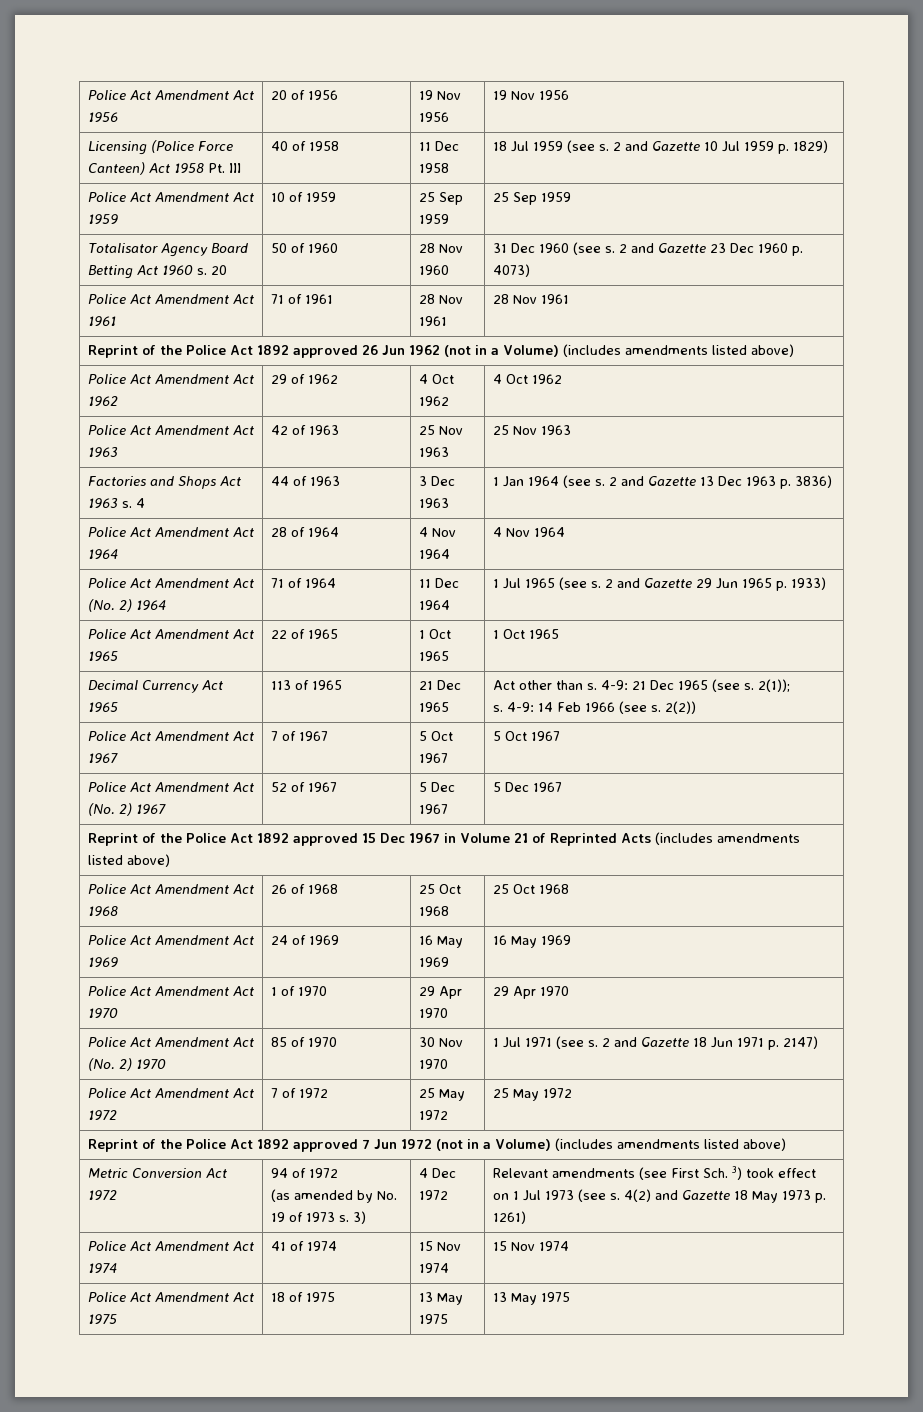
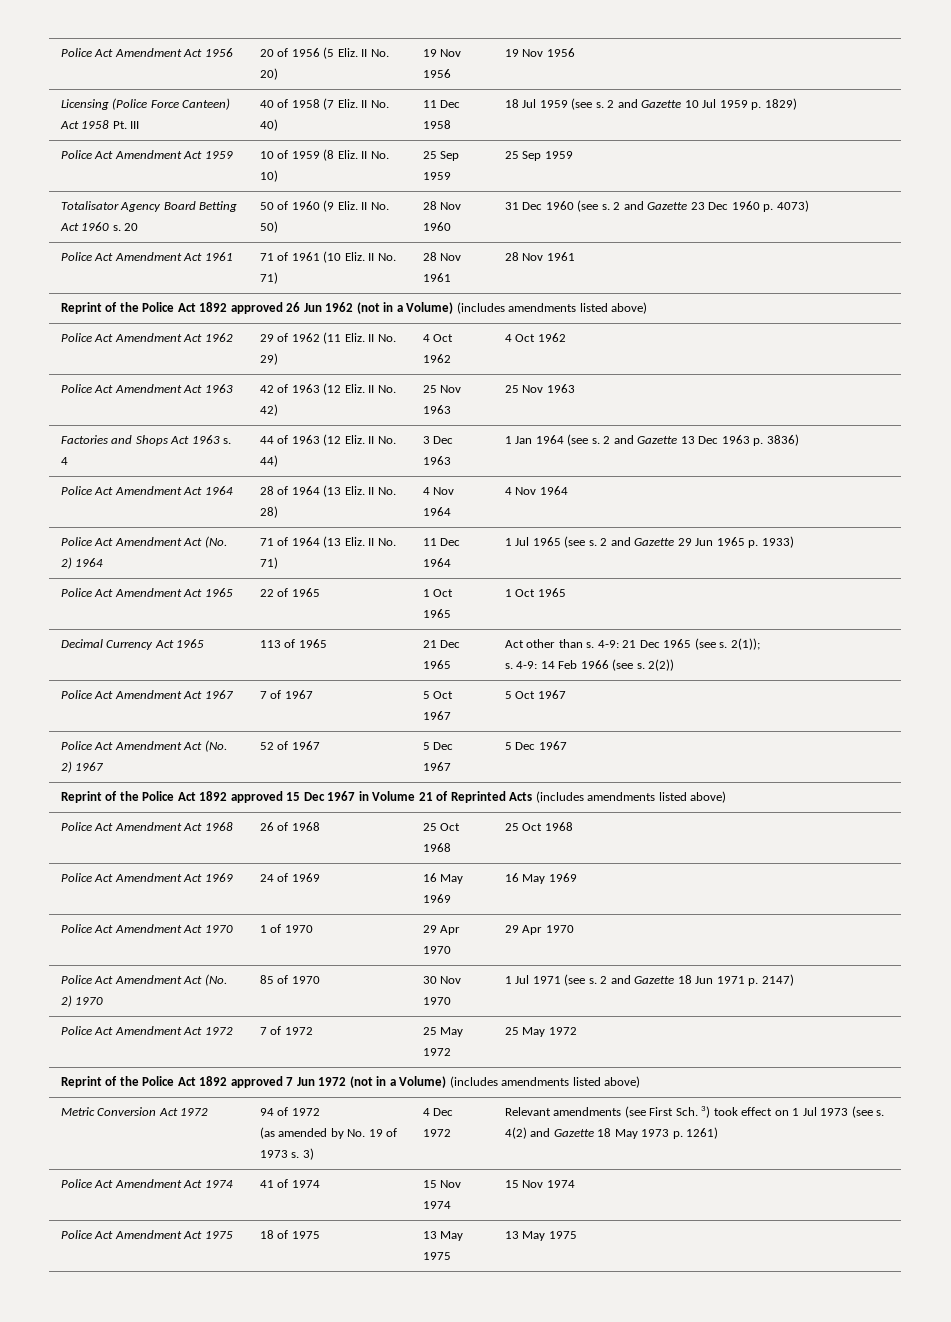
- Police Act Amendment Act 1956 | 20 of 1956 | 19 Nov 1956 | 19 Nov 1956
+ Police Act Amendment Act 1956 | 20 of 1956 (5 Eliz. II No. 20) | 19 Nov 1956 | 19 Nov 1956
- Licensing (Police Force Canteen) Act 1958 Pt. III | 40 of 1958 | 11 Dec 1958 | 18 Jul 1959 (see s. 2 and Gazette 10 Jul 1959 p. 1829)
+ Licensing (Police Force Canteen) Act 1958 Pt. III | 40 of 1958 (7 Eliz. II No. 40) | 11 Dec 1958 | 18 Jul 1959 (see s. 2 and Gazette 10 Jul 1959 p. 1829)
- Police Act Amendment Act 1959 | 10 of 1959 | 25 Sep 1959 | 25 Sep 1959
+ Police Act Amendment Act 1959 | 10 of 1959 (8 Eliz. II No. 10) | 25 Sep 1959 | 25 Sep 1959
- Totalisator Agency Board Betting Act 1960 s. 20 | 50 of 1960 | 28 Nov 1960 | 31 Dec 1960 (see s. 2 and Gazette 23 Dec 1960 p. 4073)
+ Totalisator Agency Board Betting Act 1960 s. 20 | 50 of 1960 (9 Eliz. II No. 50) | 28 Nov 1960 | 31 Dec 1960 (see s. 2 and Gazette 23 Dec 1960 p. 4073)
- Police Act Amendment Act 1961 | 71 of 1961 | 28 Nov 1961 | 28 Nov 1961
+ Police Act Amendment Act 1961 | 71 of 1961 (10 Eliz. II No. 71) | 28 Nov 1961 | 28 Nov 1961
- Police Act Amendment Act 1962 | 29 of 1962 | 4 Oct 1962 | 4 Oct 1962
+ Police Act Amendment Act 1962 | 29 of 1962 (11 Eliz. II No. 29) | 4 Oct 1962 | 4 Oct 1962
- Police Act Amendment Act 1963 | 42 of 1963 | 25 Nov 1963 | 25 Nov 1963
+ Police Act Amendment Act 1963 | 42 of 1963 (12 Eliz. II No. 42) | 25 Nov 1963 | 25 Nov 1963
- Factories and Shops Act 1963 s. 4 | 44 of 1963 | 3 Dec 1963 | 1 Jan 1964 (see s. 2 and Gazette 13 Dec 1963 p. 3836)
+ Factories and Shops Act 1963 s. 4 | 44 of 1963 (12 Eliz. II No. 44) | 3 Dec 1963 | 1 Jan 1964 (see s. 2 and Gazette 13 Dec 1963 p. 3836)
- Police Act Amendment Act 1964 | 28 of 1964 | 4 Nov 1964 | 4 Nov 1964
+ Police Act Amendment Act 1964 | 28 of 1964 (13 Eliz. II No. 28) | 4 Nov 1964 | 4 Nov 1964
- Police Act Amendment Act (No. 2) 1964 | 71 of 1964 | 11 Dec 1964 | 1 Jul 1965 (see s. 2 and Gazette 29 Jun 1965 p. 1933)
+ Police Act Amendment Act (No. 2) 1964 | 71 of 1964 (13 Eliz. II No. 71) | 11 Dec 1964 | 1 Jul 1965 (see s. 2 and Gazette 29 Jun 1965 p. 1933)

